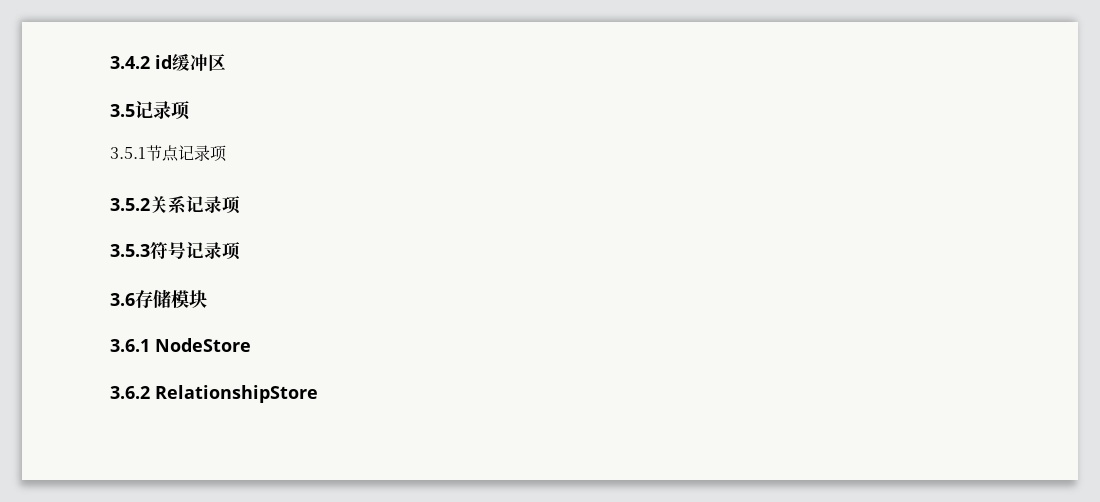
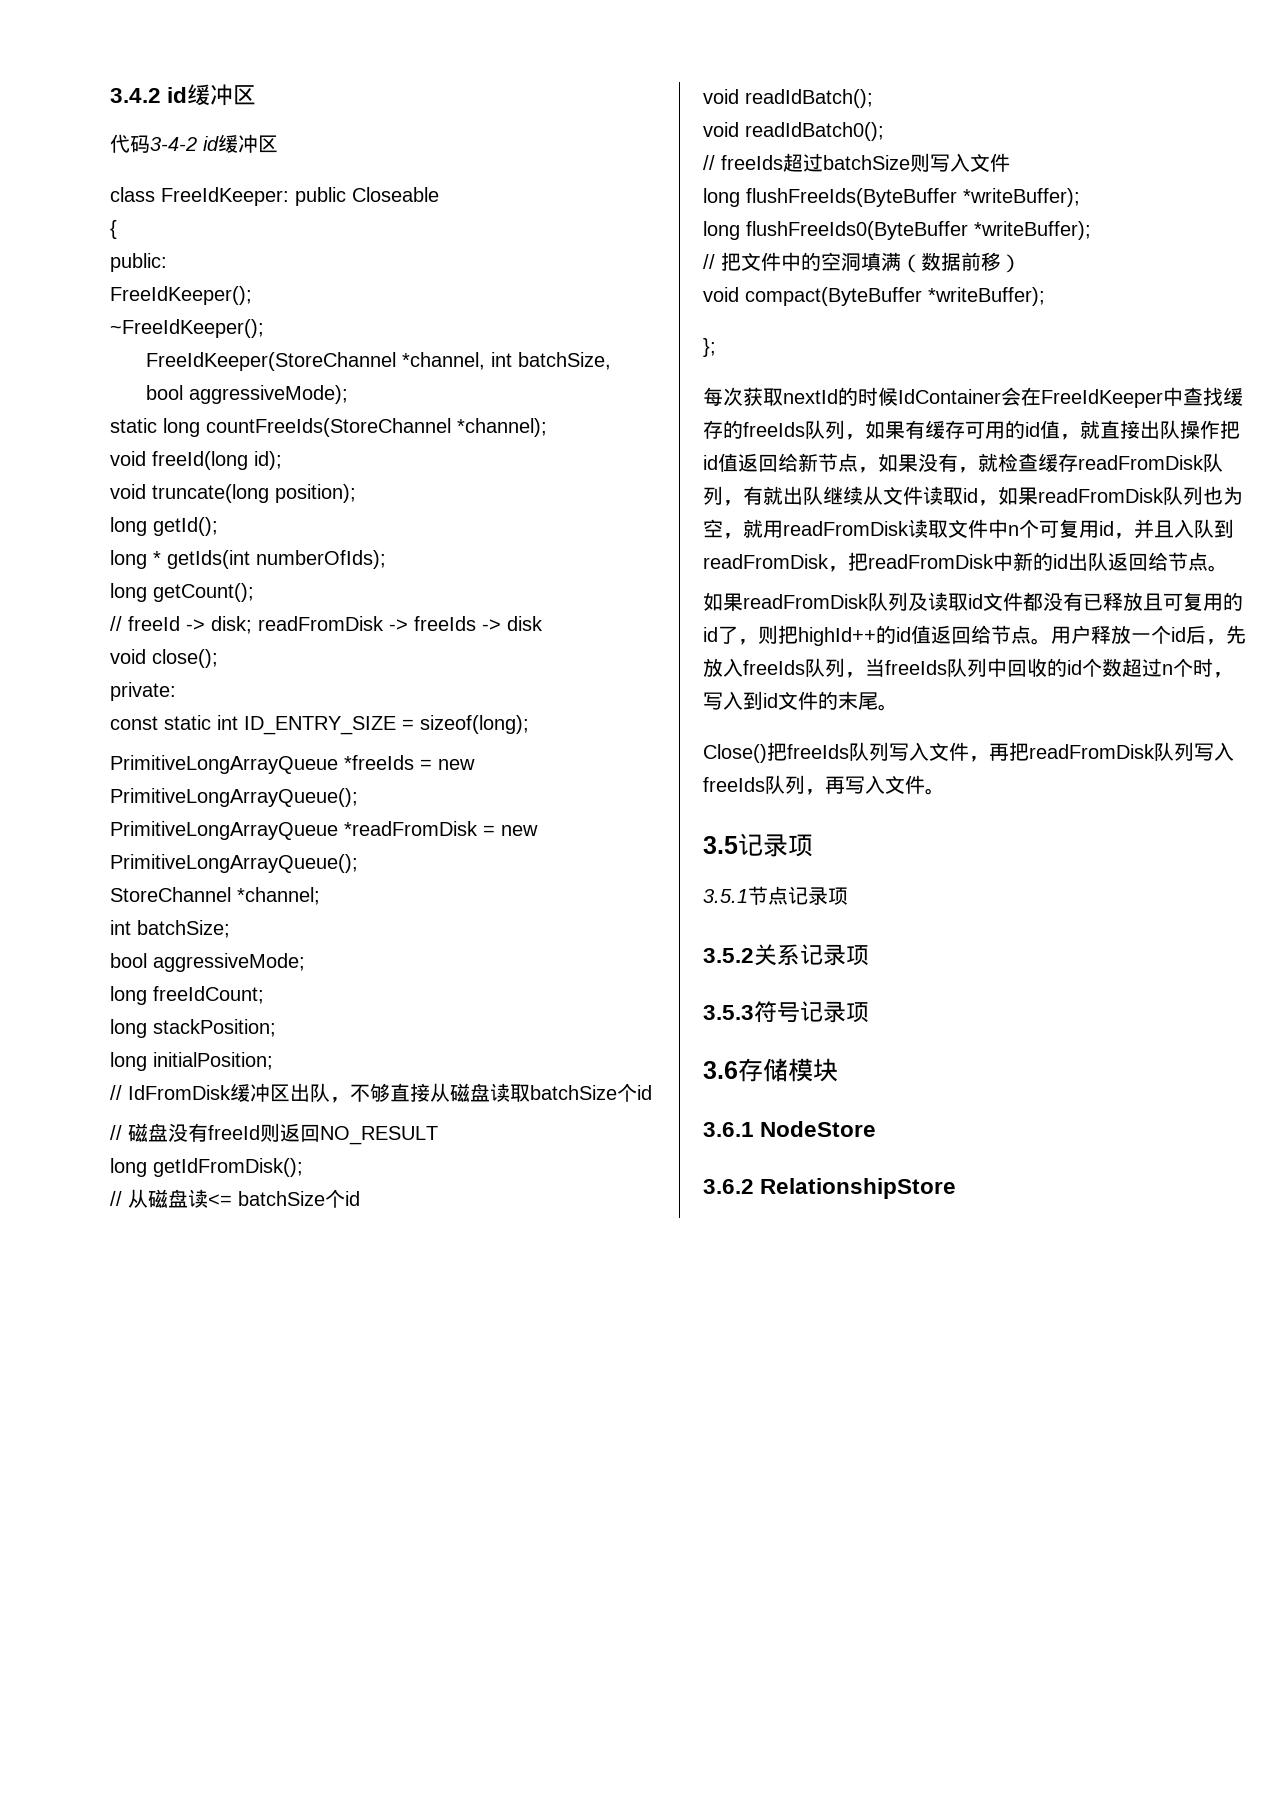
+ 代码3-4-2 id缓冲区
+ class FreeIdKeeper: public Closeable
+ {
+ public:
+ FreeIdKeeper();
+ ~FreeIdKeeper();
+ FreeIdKeeper(StoreChannel *channel, int batchSize, bool aggressiveMode);
+ static long countFreeIds(StoreChannel *channel);
+ void freeId(long id);
+ void truncate(long position);
+ long getId();
+ long * getIds(int numberOfIds);
+ long getCount();
+ // freeId -> disk; readFromDisk -> freeIds -> disk
+ void close();
+ private:
+ const static int ID_ENTRY_SIZE = sizeof(long);
+ PrimitiveLongArrayQueue *freeIds = new PrimitiveLongArrayQueue();
+ PrimitiveLongArrayQueue *readFromDisk = new PrimitiveLongArrayQueue();
+ StoreChannel *channel;
+ int batchSize;
+ bool aggressiveMode;
+ long freeIdCount;
+ long stackPosition;
+ long initialPosition;
+ // IdFromDisk缓冲区出队，不够直接从磁盘读取batchSize个id
+ // 磁盘没有freeId则返回NO_RESULT
+ long getIdFromDisk();
+ // 从磁盘读<= batchSize个id
+ void readIdBatch();
+ void readIdBatch0();
+ // freeIds超过batchSize则写入文件
+ long flushFreeIds(ByteBuffer *writeBuffer);
+ long flushFreeIds0(ByteBuffer *writeBuffer);
+ // 把文件中的空洞填满（数据前移）
+ void compact(ByteBuffer *writeBuffer);
+ };
+ 每次获取nextId的时候IdContainer会在FreeIdKeeper中查找缓存的freeIds队列，如果有缓存可用的id值，就直接出队操作把id值返回给新节点，如果没有，就检查缓存readFromDisk队列，有就出队继续从文件读取id，如果readFromDisk队列也为空，就用readFromDisk读取文件中n个可复用id，并且入队到readFromDisk，把readFromDisk中新的id出队返回给节点。
+ 如果readFromDisk队列及读取id文件都没有已释放且可复用的id了，则把highId++的id值返回给节点。用户释放一个id后，先放入freeIds队列，当freeIds队列中回收的id个数超过n个时，写入到id文件的末尾。
+ Close()把freeIds队列写入文件，再把readFromDisk队列写入freeIds队列，再写入文件。

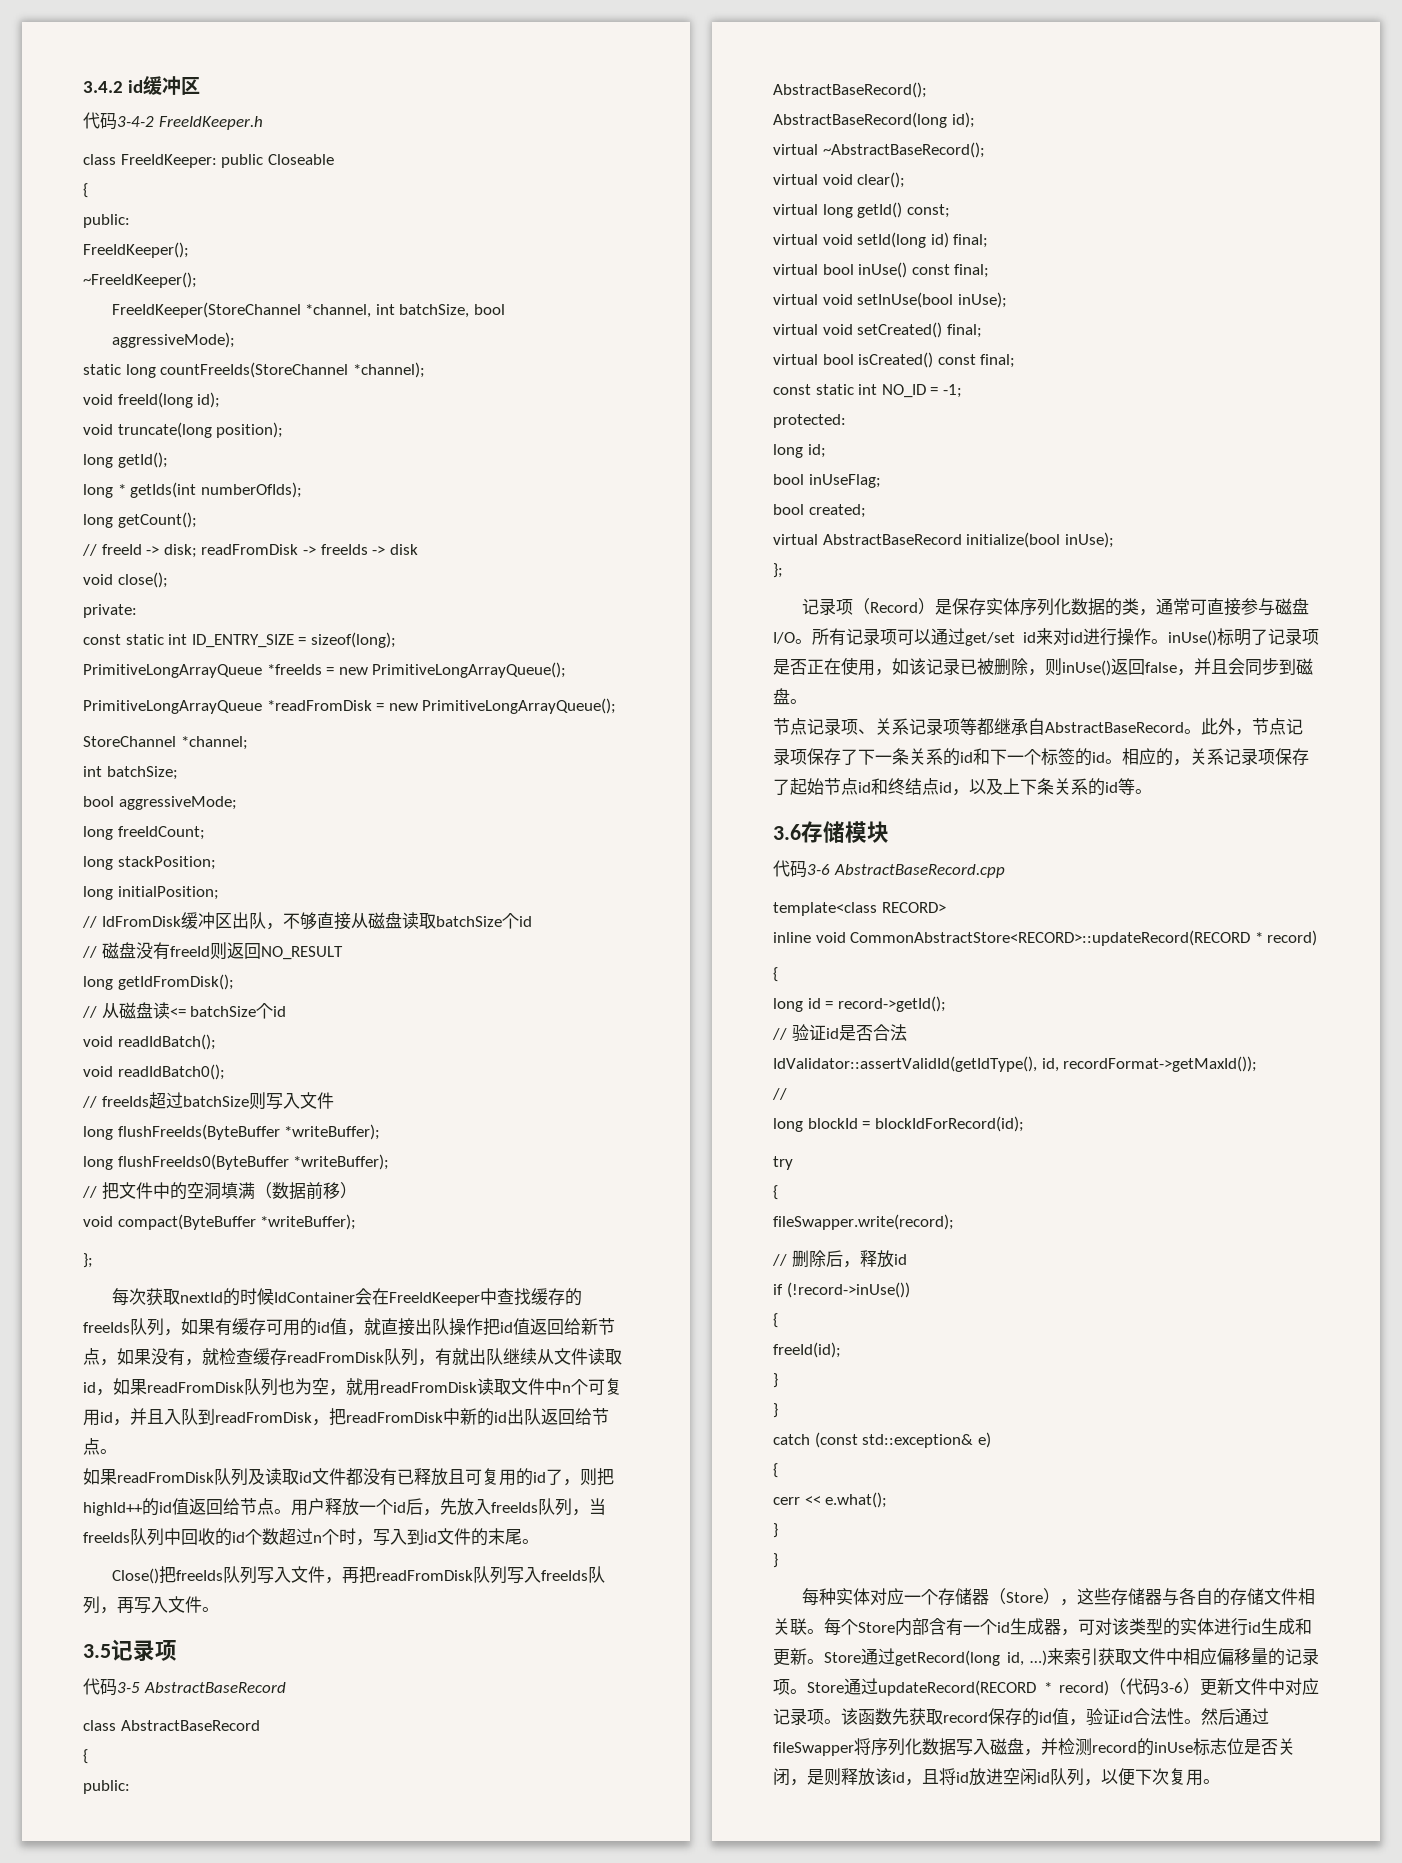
- 代码3-4-2 id缓冲区
+ 代码3-4-2 FreeIdKeeper.h
- 3.5.1节点记录项
- 3.5.2关系记录项
- 3.5.3符号记录项
+ 代码3-5 AbstractBaseRecord
+ class AbstractBaseRecord
+ {
+ public:
+ AbstractBaseRecord();
+ AbstractBaseRecord(long id);
+ virtual ~AbstractBaseRecord();
+ virtual void clear();
+ virtual long getId() const;
+ virtual void setId(long id) final;
+ virtual bool inUse() const final;
+ virtual void setInUse(bool inUse);
+ virtual void setCreated() final;
+ virtual bool isCreated() const final;
+ const static int NO_ID = -1;
+ protected:
+ long id;
+ bool inUseFlag;
+ bool created;
+ virtual AbstractBaseRecord initialize(bool inUse);
+ };
+ 记录项（Record）是保存实体序列化数据的类，通常可直接参与磁盘I/O。所有记录项可以通过get/set id来对id进行操作。inUse()标明了记录项是否正在使用，如该记录已被删除，则inUse()返回false，并且会同步到磁盘。
+ 节点记录项、关系记录项等都继承自AbstractBaseRecord。此外，节点记录项保存了下一条关系的id和下一个标签的id。相应的，关系记录项保存了起始节点id和终结点id，以及上下条关系的id等。
  3.6存储模块
- 3.6.1 NodeStore
- 3.6.2 RelationshipStore
+ 代码3-6 AbstractBaseRecord.cpp
+ template<class RECORD>
+ inline void CommonAbstractStore<RECORD>::updateRecord(RECORD * record)
+ {
+ long id = record->getId();
+ // 验证id是否合法
+ IdValidator::assertValidId(getIdType(), id, recordFormat->getMaxId());
+ //
+ long blockId = blockIdForRecord(id);
+ try
+ {
+ fileSwapper.write(record);
+ // 删除后，释放id
+ if (!record->inUse())
+ {
+ freeId(id);
+ }
+ }
+ catch (const std::exception& e)
+ {
+ cerr << e.what();
+ }
+ }
+ 每种实体对应一个存储器（Store），这些存储器与各自的存储文件相关联。每个Store内部含有一个id生成器，可对该类型的实体进行id生成和更新。Store通过getRecord(long id, …)来索引获取文件中相应偏移量的记录项。Store通过updateRecord(RECORD * record)（代码3-6）更新文件中对应记录项。该函数先获取record保存的id值，验证id合法性。然后通过fileSwapper将序列化数据写入磁盘，并检测record的inUse标志位是否关闭，是则释放该id，且将id放进空闲id队列，以便下次复用。

